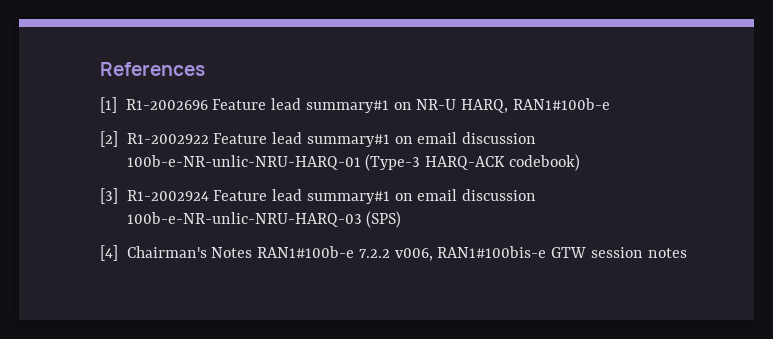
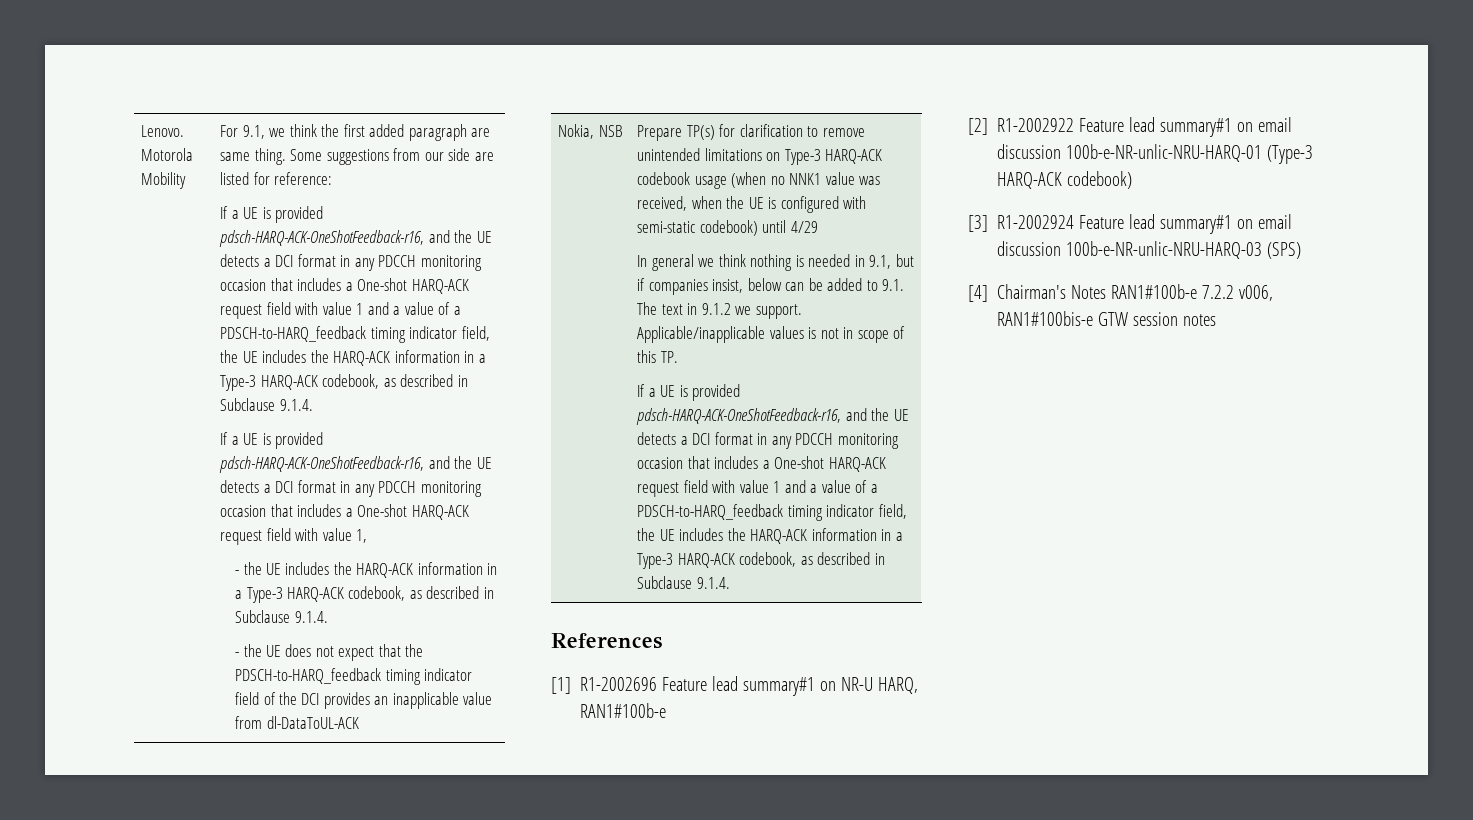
+ Lenovo. Motorola Mobility | For 9.1, we think the first added paragraph are same thing. Some suggestions from our side are listed for reference:
+ If a UE is provided pdsch-HARQ-ACK-OneShotFeedback-r16, and the UE detects a DCI format in any PDCCH monitoring occasion that includes a One-shot HARQ-ACK request field with value 1 and a value of a PDSCH-to-HARQ_feedback timing indicator field, the UE includes the HARQ-ACK information in a Type-3 HARQ-ACK codebook, as described in Subclause 9.1.4.
+ If a UE is provided pdsch-HARQ-ACK-OneShotFeedback-r16, and the UE detects a DCI format in any PDCCH monitoring occasion that includes a One-shot HARQ-ACK request field with value 1,
+ - the UE includes the HARQ-ACK information in a Type-3 HARQ-ACK codebook, as described in Subclause 9.1.4.
+ - the UE does not expect that the PDSCH-to-HARQ_feedback timing indicator field of the DCI provides an inapplicable value from dl-DataToUL-ACK
+ Nokia, NSB | Prepare TP(s) for clarification to remove unintended limitations on Type-3 HARQ-ACK codebook usage (when no NNK1 value was received, when the UE is configured with semi-static codebook) until 4/29
+ In general we think nothing is needed in 9.1, but if companies insist, below can be added to 9.1. The text in 9.1.2 we support. Applicable/inapplicable values is not in scope of this TP.
+ If a UE is provided pdsch-HARQ-ACK-OneShotFeedback-r16, and the UE detects a DCI format in any PDCCH monitoring occasion that includes a One-shot HARQ-ACK request field with value 1 and a value of a PDSCH-to-HARQ_feedback timing indicator field, the UE includes the HARQ-ACK information in a Type-3 HARQ-ACK codebook, as described in Subclause 9.1.4.

